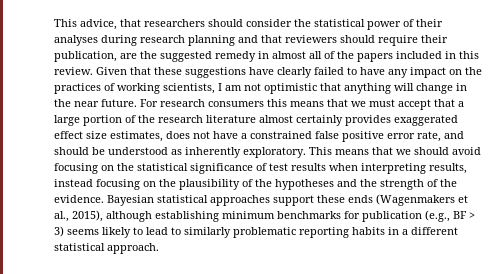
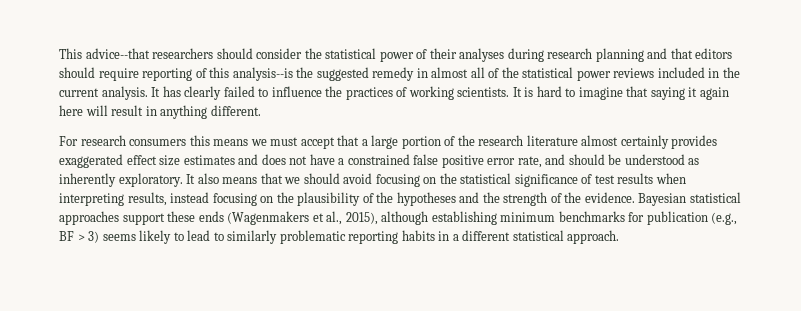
- This advice, that researchers should consider the statistical power of their analyses during research planning and that reviewers should require their publication, are the suggested remedy in almost all of the papers included in this review. Given that these suggestions have clearly failed to have any impact on the practices of working scientists, I am not optimistic that anything will change in the near future. For research consumers this means that we must accept that a large portion of the research literature almost certainly provides exaggerated effect size estimates, does not have a constrained false positive error rate, and should be understood as inherently exploratory.
+ This advice--that researchers should consider the statistical power of their analyses during research planning and that editors should require reporting of this analysis--is the suggested remedy in almost all of the statistical power reviews included in the current analysis. It has clearly failed to influence the practices of working scientists. It is hard to imagine that saying it again here will result in anything different.
+ For research consumers this means we must accept that a large portion of the research literature almost certainly provides exaggerated effect size estimates and does not have a constrained false positive error rate, and should be understood as inherently exploratory.
- This means that we should avoid focusing on the statistical significance of test results when interpreting results, instead focusing on the plausibility of the hypotheses and the strength of the evidence.
+ It also means that we should avoid focusing on the statistical significance of test results when interpreting results, instead focusing on the plausibility of the hypotheses and the strength of the evidence.

